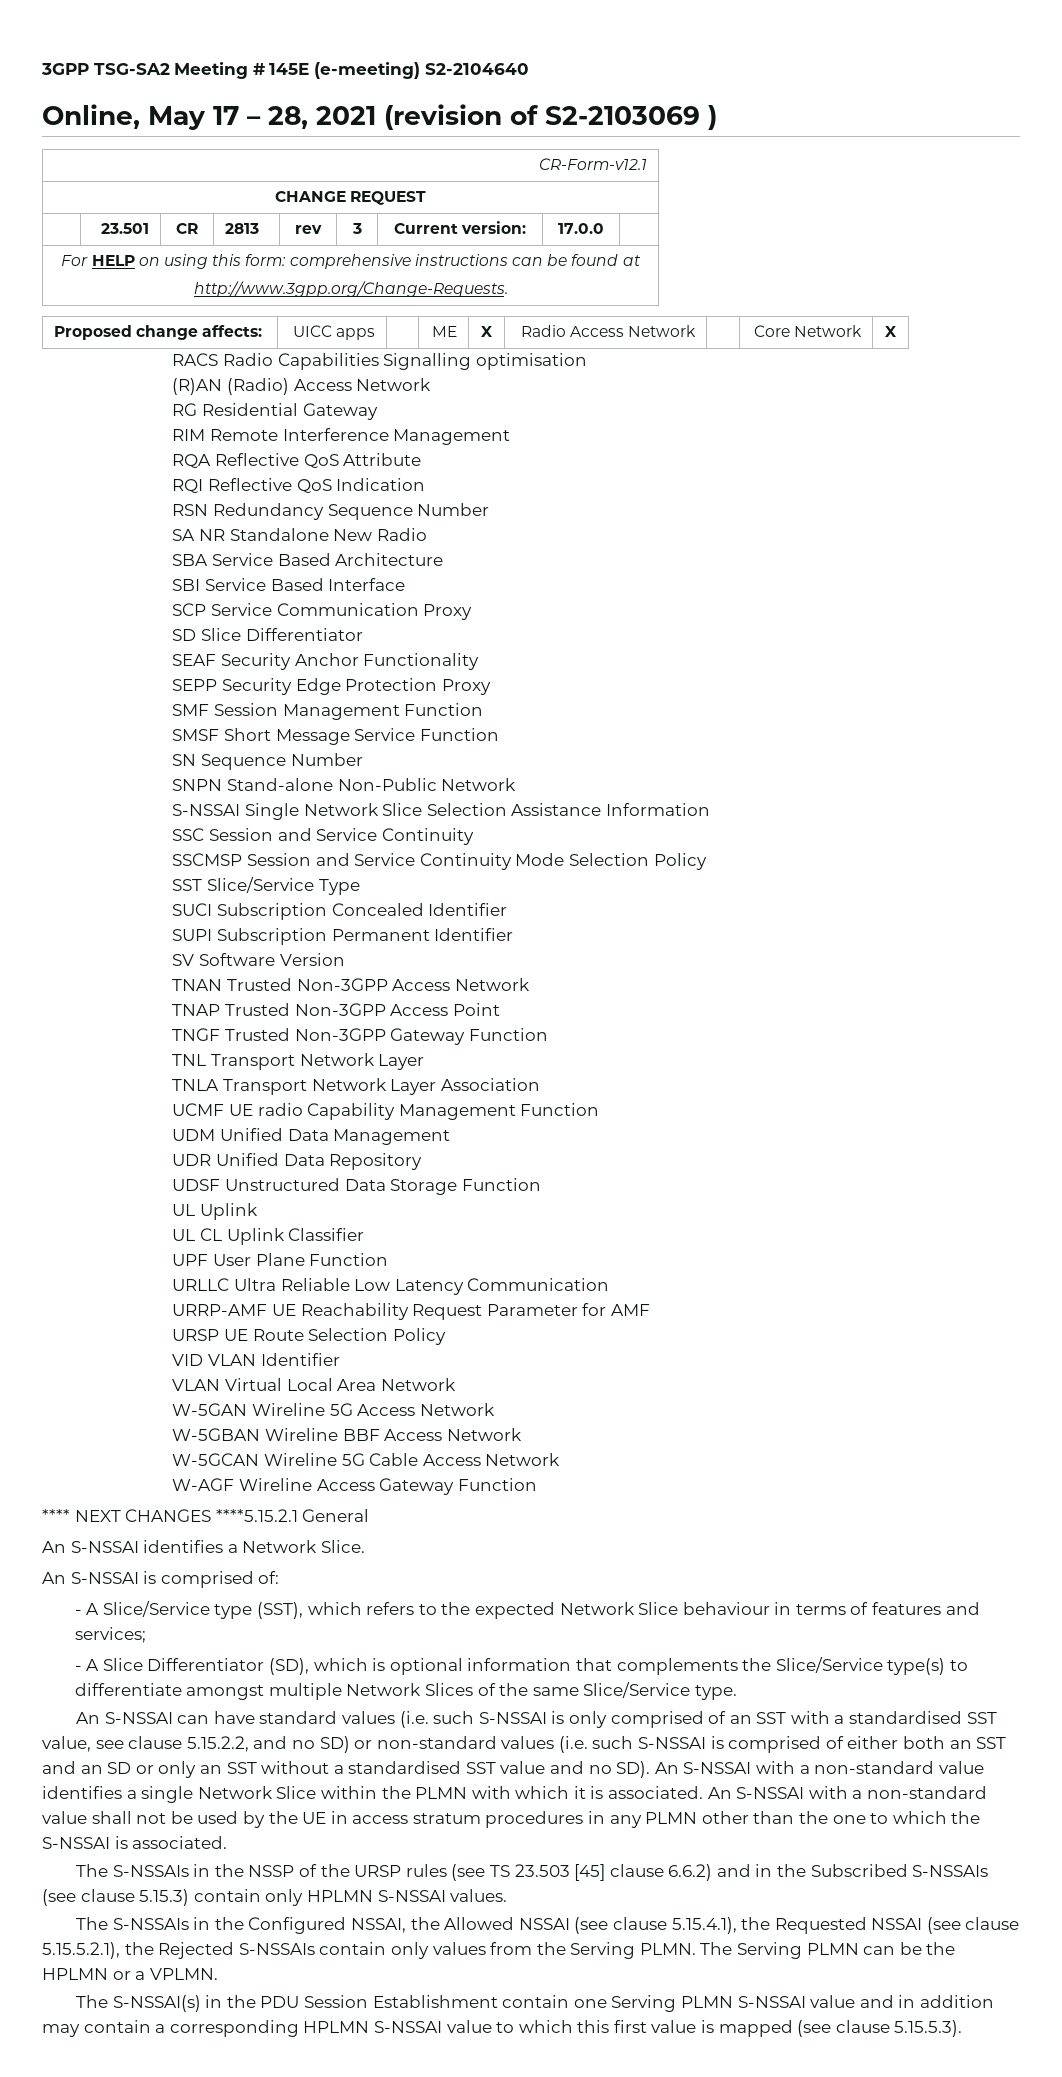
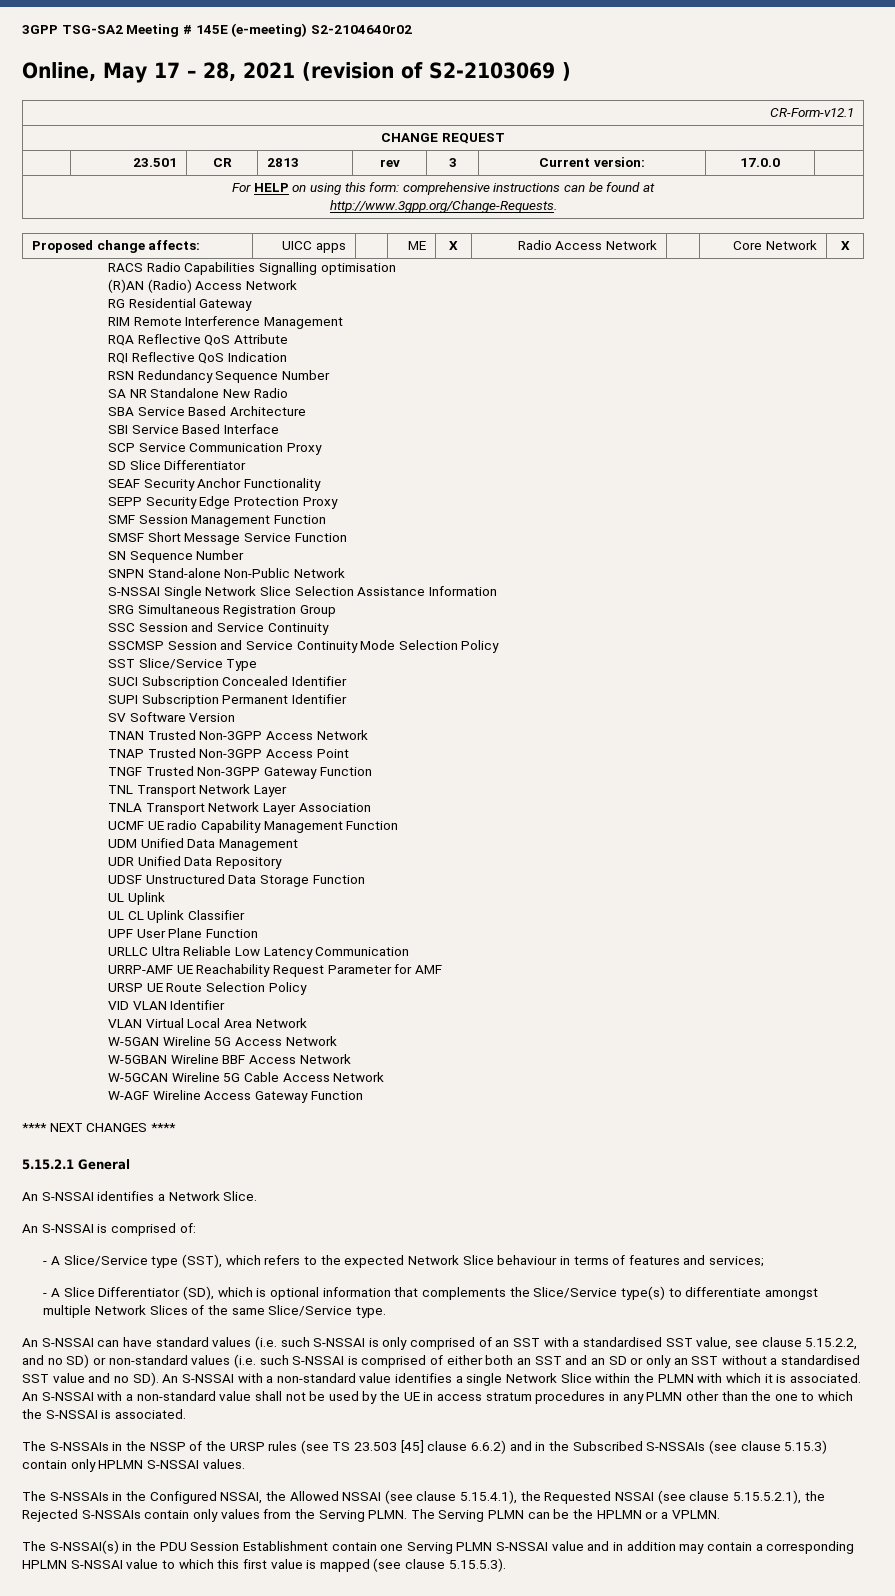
- 3GPP TSG-SA2 Meeting # 145E (e-meeting) S2-2104640
+ 3GPP TSG-SA2 Meeting # 145E (e-meeting) S2-2104640r02
+ SRG Simultaneous Registration Group
- **** NEXT CHANGES ****5.15.2.1 General
+ **** NEXT CHANGES ****
+ 5.15.2.1 General

